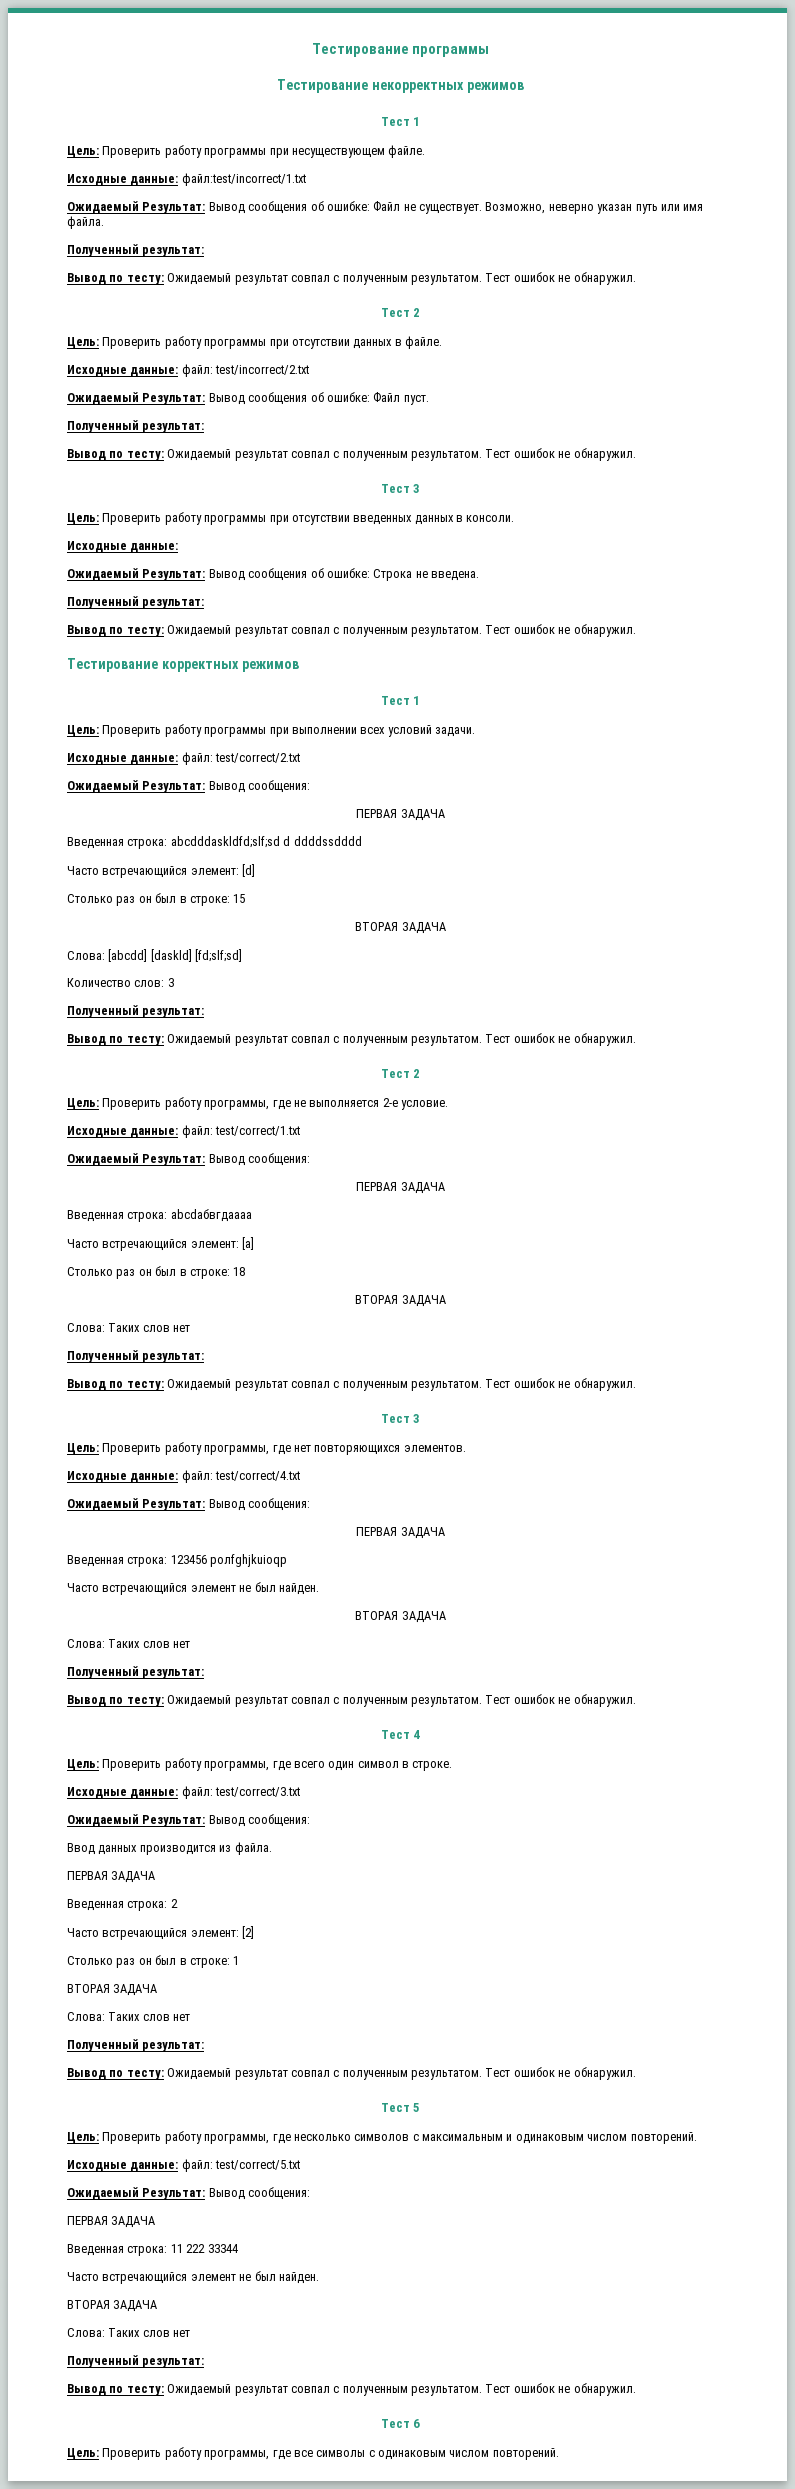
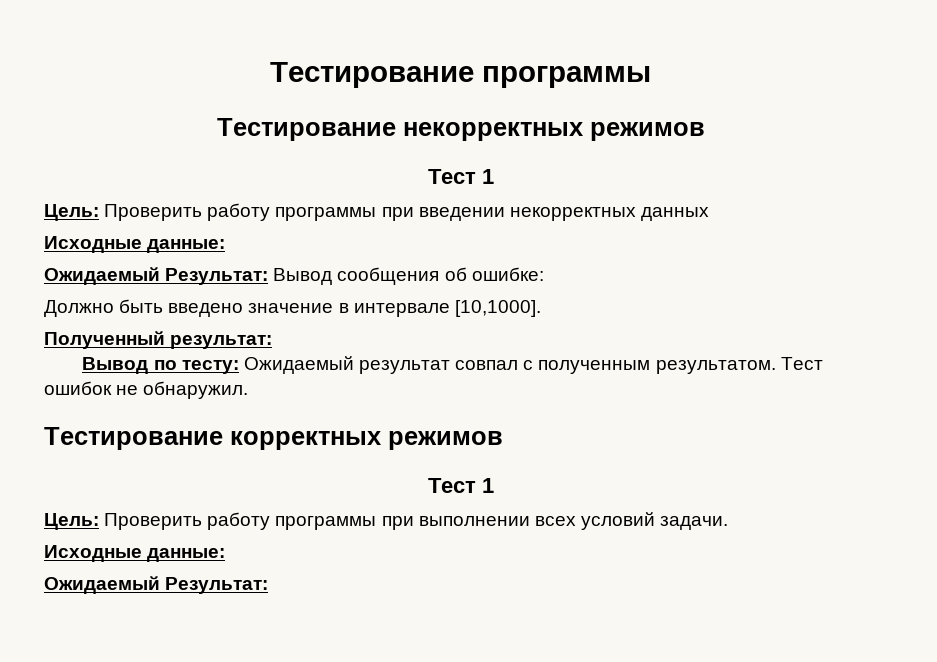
- Цель: Проверить работу программы при несуществующем файле.
- Исходные данные: файл:test/incorrect/1.txt
- Ожидаемый Результат: Вывод сообщения об ошибке: Файл не существует. Возможно, неверно указан путь или имя файла.
- Полученный результат:
- Вывод по тесту: Ожидаемый результат совпал с полученным результатом. Тест ошибок не обнаружил.
- Тест 2
- Цель: Проверить работу программы при отсутствии данных в файле.
- Исходные данные: файл: test/incorrect/2.txt
- Ожидаемый Результат: Вывод сообщения об ошибке: Файл пуст.
- Полученный результат:
- Вывод по тесту: Ожидаемый результат совпал с полученным результатом. Тест ошибок не обнаружил.
- Тест 3
- Цель: Проверить работу программы при отсутствии введенных данных в консоли.
+ Цель: Проверить работу программы при введении некорректных данных
- Ожидаемый Результат: Вывод сообщения об ошибке: Строка не введена.
+ Ожидаемый Результат: Вывод сообщения об ошибке:
+ Должно быть введено значение в интервале [10,1000].
  Цель: Проверить работу программы при выполнении всех условий задачи.
- Исходные данные: файл: test/correct/2.txt
- Ожидаемый Результат: Вывод сообщения:
- ПЕРВАЯ ЗАДАЧА
- Введенная строка: abcdddaskldfd;slf;sd d ddddssdddd
- Часто встречающийся элемент: [d]
- Столько раз он был в строке: 15
- ВТОРАЯ ЗАДАЧА
- Слова: [abcdd] [daskld] [fd;slf;sd]
- Количество слов: 3
- Полученный результат:
- Вывод по тесту: Ожидаемый результат совпал с полученным результатом. Тест ошибок не обнаружил.
- Тест 2
- Цель: Проверить работу программы, где не выполняется 2-е условие.
- Исходные данные: файл: test/correct/1.txt
- Ожидаемый Результат: Вывод сообщения:
- ПЕРВАЯ ЗАДАЧА
- Введенная строка: abcdабвгдаааа
- Часто встречающийся элемент: [а]
- Столько раз он был в строке: 18
- ВТОРАЯ ЗАДАЧА
- Слова: Таких слов нет
- Полученный результат:
- Вывод по тесту: Ожидаемый результат совпал с полученным результатом. Тест ошибок не обнаружил.
- Тест 3
- Цель: Проверить работу программы, где нет повторяющихся элементов.
- Исходные данные: файл: test/correct/4.txt
- Ожидаемый Результат: Вывод сообщения:
- ПЕРВАЯ ЗАДАЧА
- Введенная строка: 123456 ролfghjkuioqp
- Часто встречающийся элемент не был найден.
- ВТОРАЯ ЗАДАЧА
- Слова: Таких слов нет
- Полученный результат:
- Вывод по тесту: Ожидаемый результат совпал с полученным результатом. Тест ошибок не обнаружил.
- Тест 4
- Цель: Проверить работу программы, где всего один символ в строке.
- Исходные данные: файл: test/correct/3.txt
- Ожидаемый Результат: Вывод сообщения:
- Ввод данных производится из файла.
- ПЕРВАЯ ЗАДАЧА
- Введенная строка: 2
- Часто встречающийся элемент: [2]
- Столько раз он был в строке: 1
- ВТОРАЯ ЗАДАЧА
- Слова: Таких слов нет
- Полученный результат:
- Вывод по тесту: Ожидаемый результат совпал с полученным результатом. Тест ошибок не обнаружил.
- Тест 5
- Цель: Проверить работу программы, где несколько символов с максимальным и одинаковым числом повторений.
- Исходные данные: файл: test/correct/5.txt
- Ожидаемый Результат: Вывод сообщения:
- ПЕРВАЯ ЗАДАЧА
- Введенная строка: 11 222 33344
- Часто встречающийся элемент не был найден.
- ВТОРАЯ ЗАДАЧА
- Слова: Таких слов нет
- Полученный результат:
- Вывод по тесту: Ожидаемый результат совпал с полученным результатом. Тест ошибок не обнаружил.
- Тест 6
- Цель: Проверить работу программы, где все символы с одинаковым числом повторений.
+ Исходные данные:
+ Ожидаемый Результат:

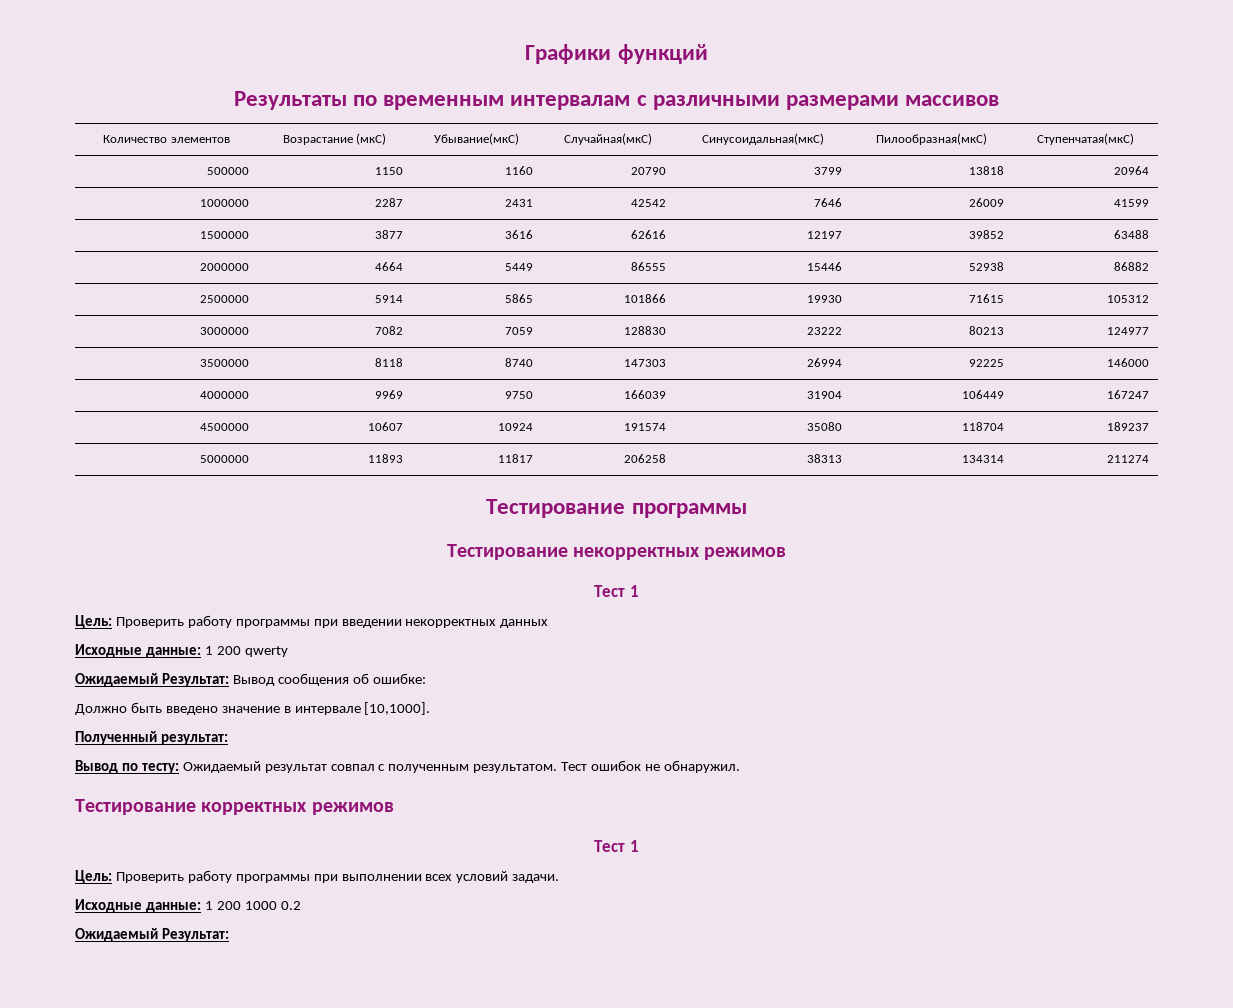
+ Графики функций
+ Результаты по временным интервалам с различными размерами массивов
+ Количество элементов | Возрастание (мкС) | Убывание(мкС) | Случайная(мкС) | Синусоидальная(мкС) | Пилообразная(мкС) | Ступенчатая(мкС)
+ 500000 | 1150 | 1160 | 20790 | 3799 | 13818 | 20964
+ 1000000 | 2287 | 2431 | 42542 | 7646 | 26009 | 41599
+ 1500000 | 3877 | 3616 | 62616 | 12197 | 39852 | 63488
+ 2000000 | 4664 | 5449 | 86555 | 15446 | 52938 | 86882
+ 2500000 | 5914 | 5865 | 101866 | 19930 | 71615 | 105312
+ 3000000 | 7082 | 7059 | 128830 | 23222 | 80213 | 124977
+ 3500000 | 8118 | 8740 | 147303 | 26994 | 92225 | 146000
+ 4000000 | 9969 | 9750 | 166039 | 31904 | 106449 | 167247
+ 4500000 | 10607 | 10924 | 191574 | 35080 | 118704 | 189237
+ 5000000 | 11893 | 11817 | 206258 | 38313 | 134314 | 211274
  Цель: Проверить работу программы при введении некорректных данных
- Исходные данные:
+ Исходные данные: 1 200 qwerty
  Цель: Проверить работу программы при выполнении всех условий задачи.
- Исходные данные:
+ Исходные данные: 1 200 1000 0.2

